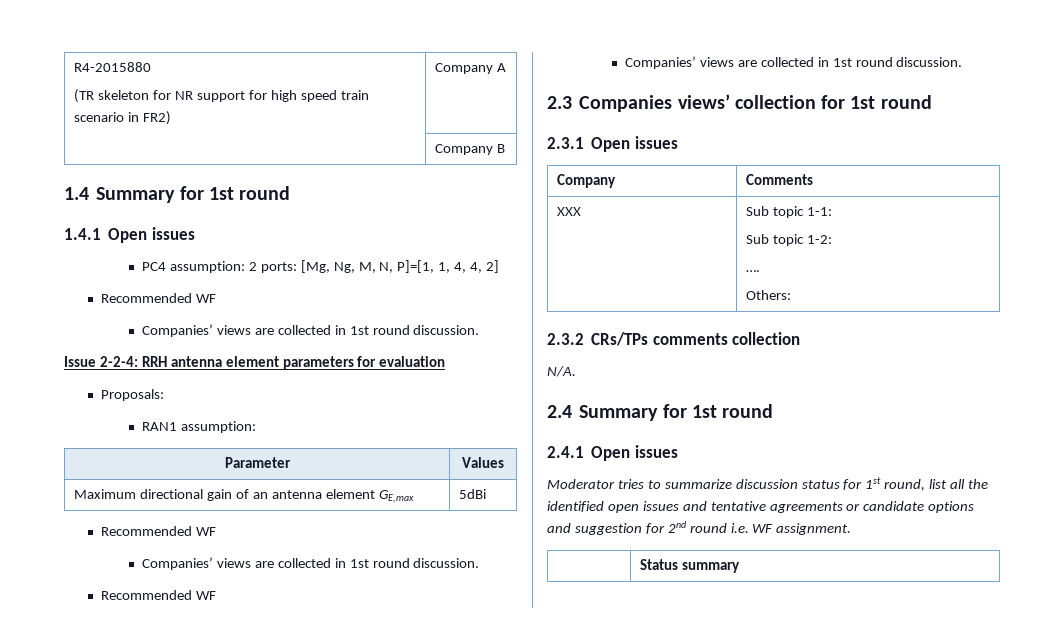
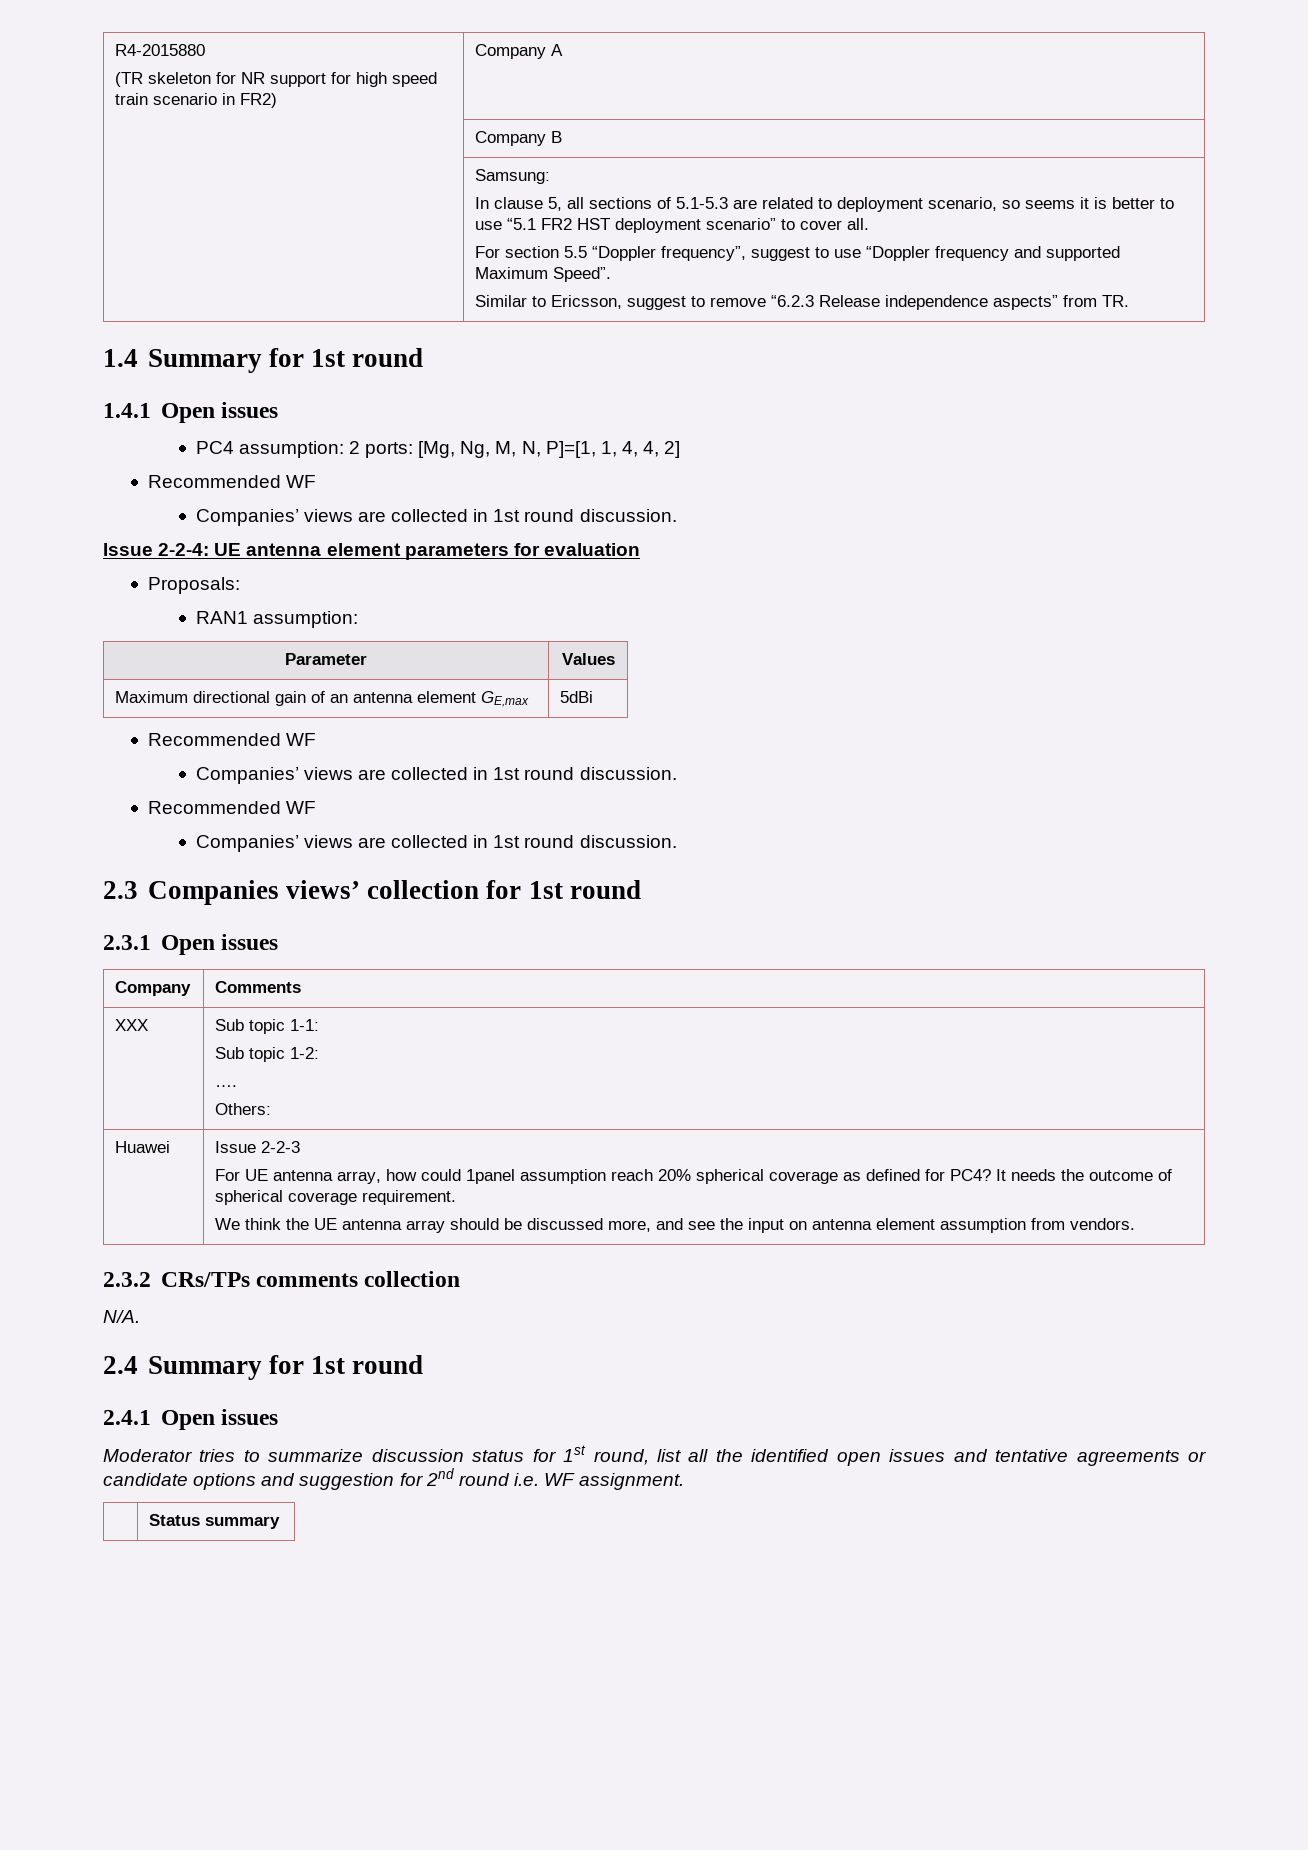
+ Samsung:
+ In clause 5, all sections of 5.1-5.3 are related to deployment scenario, so seems it is better to use “5.1 FR2 HST deployment scenario” to cover all.
+ For section 5.5 “Doppler frequency”, suggest to use “Doppler frequency and supported Maximum Speed”.
+ Similar to Ericsson, suggest to remove “6.2.3 Release independence aspects” from TR.
- Issue 2-2-4: RRH antenna element parameters for evaluation
+ Issue 2-2-4: UE antenna element parameters for evaluation
+ Huawei | Issue 2-2-3
+ For UE antenna array, how could 1panel assumption reach 20% spherical coverage as defined for PC4? It needs the outcome of spherical coverage requirement.
+ We think the UE antenna array should be discussed more, and see the input on antenna element assumption from vendors.

